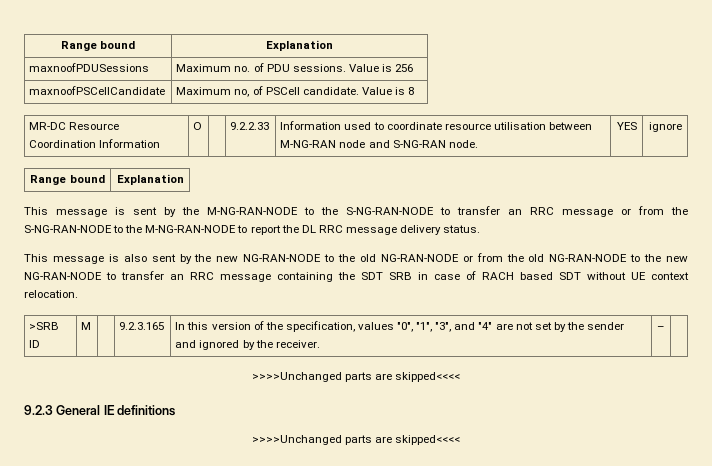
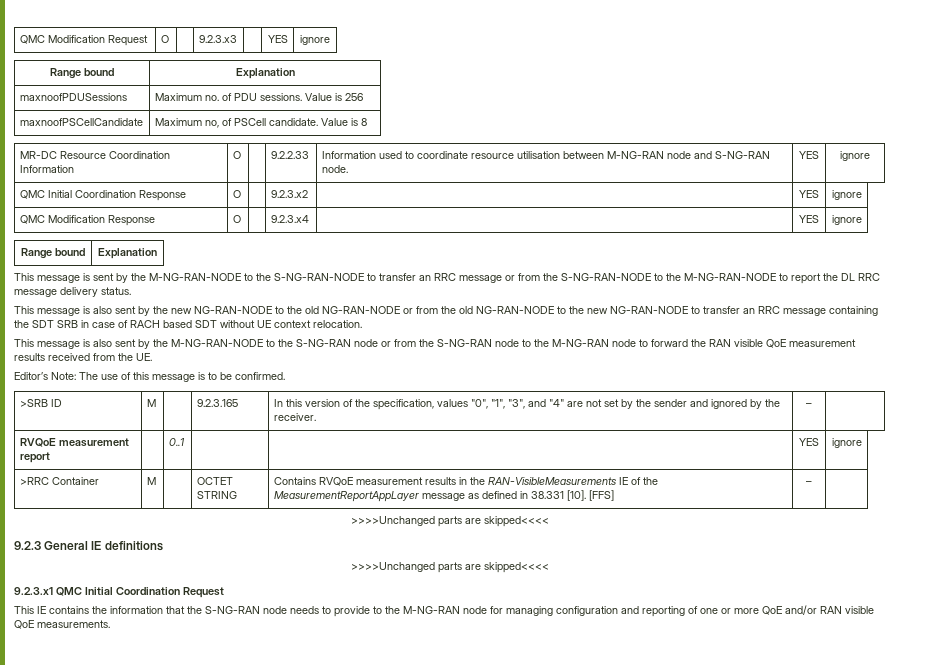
+ QMC Modification Request | O | | 9.2.3.x3 | | YES | ignore
+ QMC Initial Coordination Response | O | | 9.2.3.x2 | | YES | ignore
+ QMC Modification Response | O | | 9.2.3.x4 | | YES | ignore
+ This message is also sent by the M-NG-RAN-NODE to the S-NG-RAN node or from the S-NG-RAN node to the M-NG-RAN node to forward the RAN visible QoE measurement results received from the UE.
+ Editor’s Note: The use of this message is to be confirmed.
+ RVQoE measurement report | | 0..1 | | | YES | ignore
+ >RRC Container | M | | OCTET STRING | Contains RVQoE measurement results in the RAN-VisibleMeasurements IE of the MeasurementReportAppLayer message as defined in 38.331 [10]. [FFS] | – |
+ 9.2.3.x1 QMC Initial Coordination Request
+ This IE contains the information that the S-NG-RAN node needs to provide to the M-NG-RAN node for managing configuration and reporting of one or more QoE and/or RAN visible QoE measurements.

